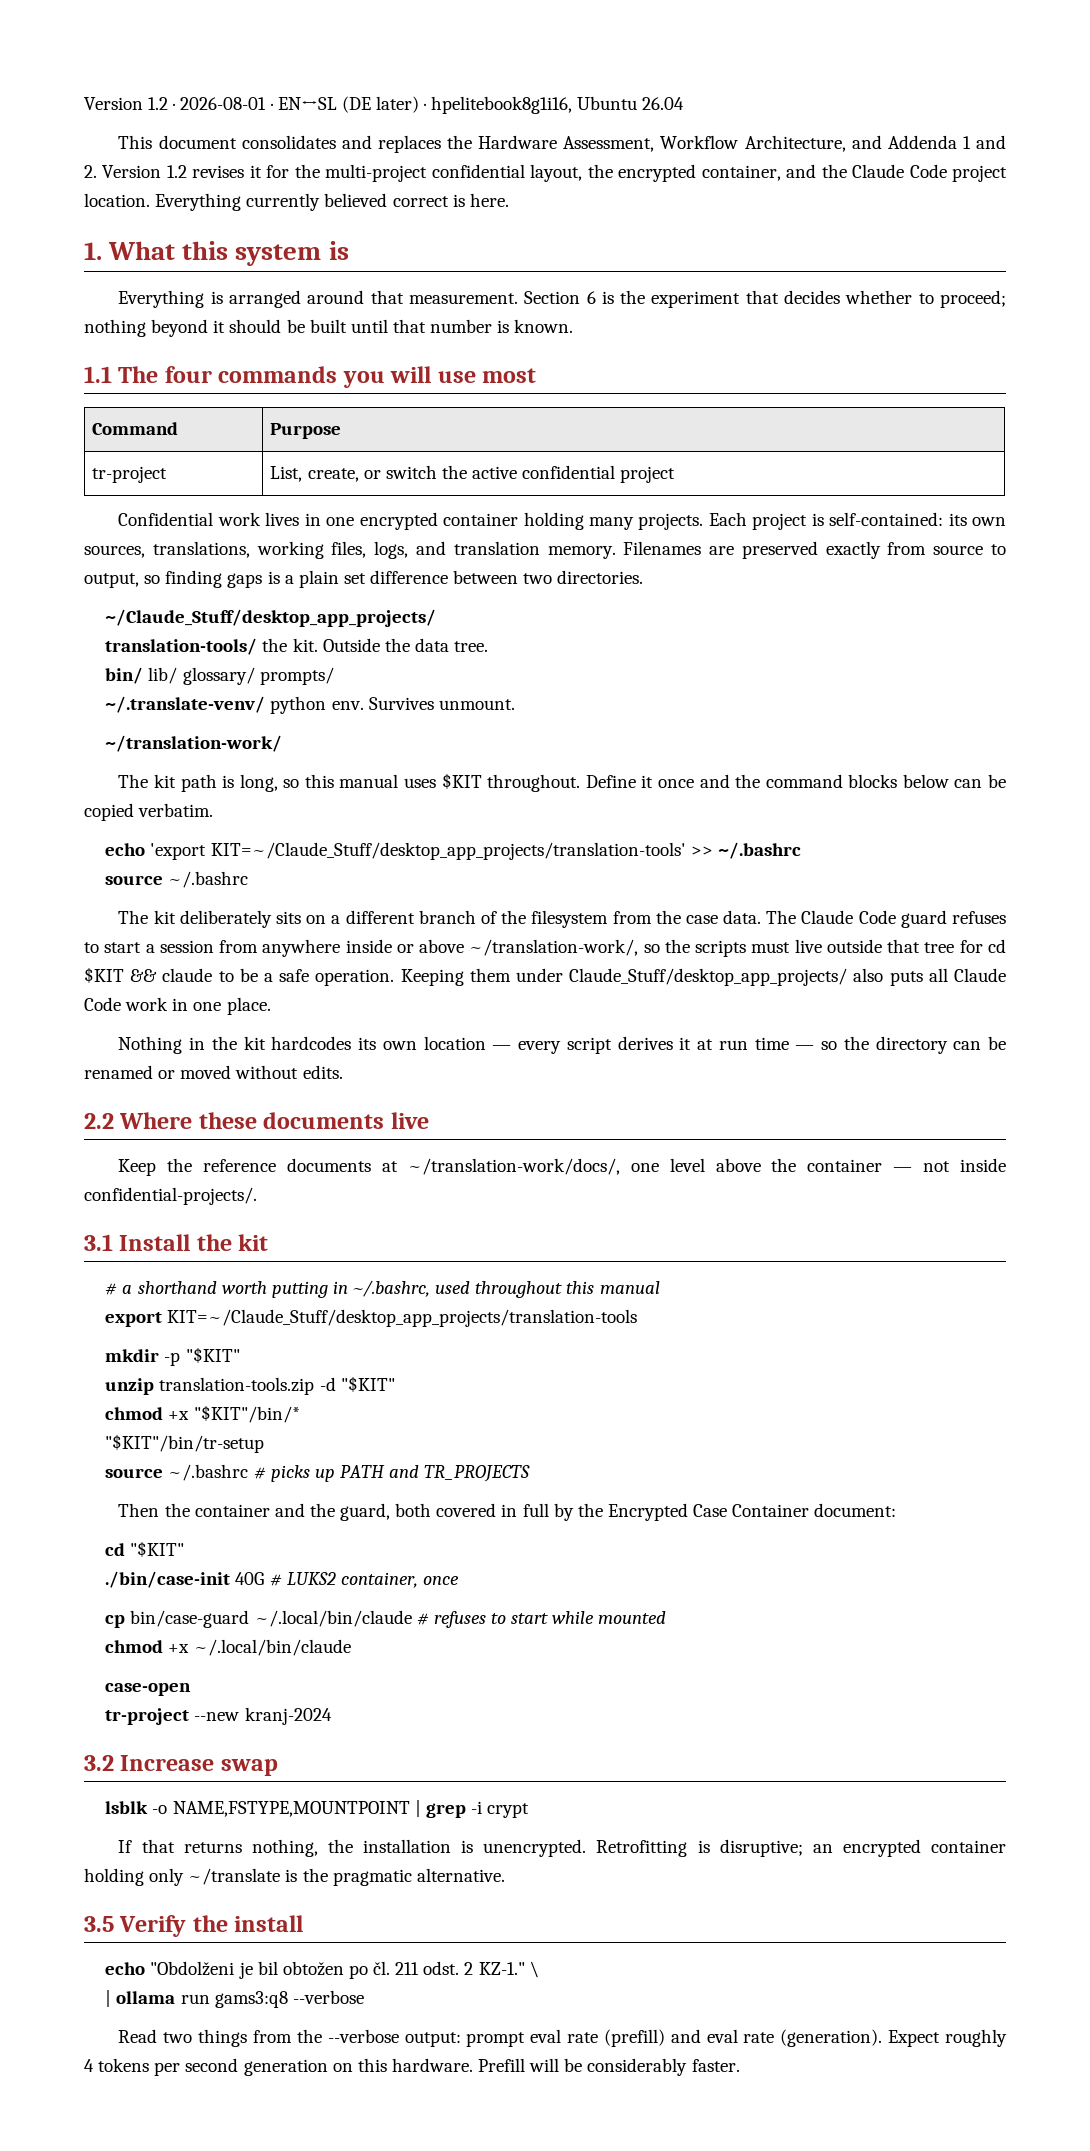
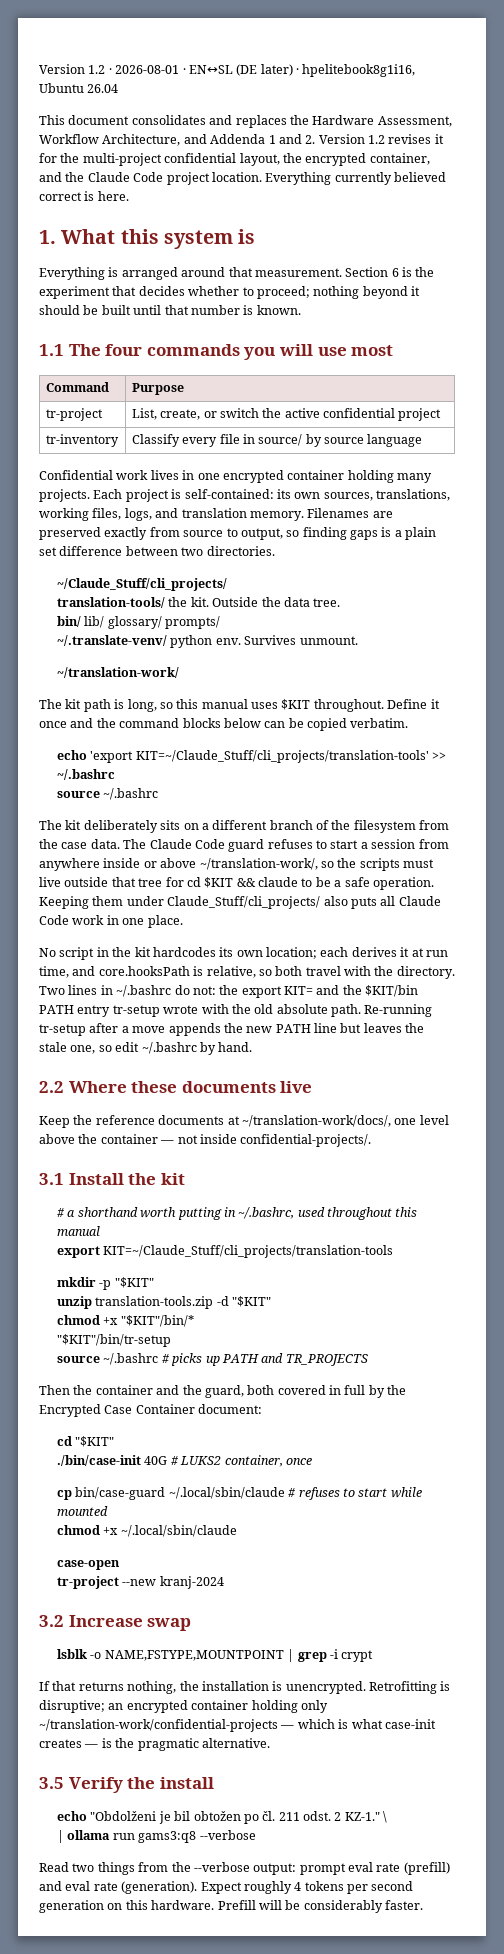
+ tr-inventory | Classify every file in source/ by source language
- ~/Claude_Stuff/desktop_app_projects/
+ ~/Claude_Stuff/cli_projects/
- echo 'export KIT=~/Claude_Stuff/desktop_app_projects/translation-tools' >> ~/.bashrc
+ echo 'export KIT=~/Claude_Stuff/cli_projects/translation-tools' >> ~/.bashrc
- Keeping them under Claude_Stuff/desktop_app_projects/ also puts all Claude Code work in one place.
+ Keeping them under Claude_Stuff/cli_projects/ also puts all Claude Code work in one place.
- Nothing in the kit hardcodes its own location — every script derives it at run time — so the directory can be renamed or moved without edits.
+ No script in the kit hardcodes its own location; each derives it at run time, and core.hooksPath is relative, so both travel with the directory. Two lines in ~/.bashrc do not: the export KIT= and the $KIT/bin PATH entry tr-setup wrote with the old absolute path. Re-running tr-setup after a move appends the new PATH line but leaves the stale one, so edit ~/.bashrc by hand.
- export KIT=~/Claude_Stuff/desktop_app_projects/translation-tools
+ export KIT=~/Claude_Stuff/cli_projects/translation-tools
- cp bin/case-guard ~/.local/bin/claude # refuses to start while mounted
+ cp bin/case-guard ~/.local/sbin/claude # refuses to start while mounted
- chmod +x ~/.local/bin/claude
+ chmod +x ~/.local/sbin/claude
- Retrofitting is disruptive; an encrypted container holding only ~/translate is the pragmatic alternative.
+ Retrofitting is disruptive; an encrypted container holding only ~/translation-work/confidential-projects — which is what case-init creates — is the pragmatic alternative.

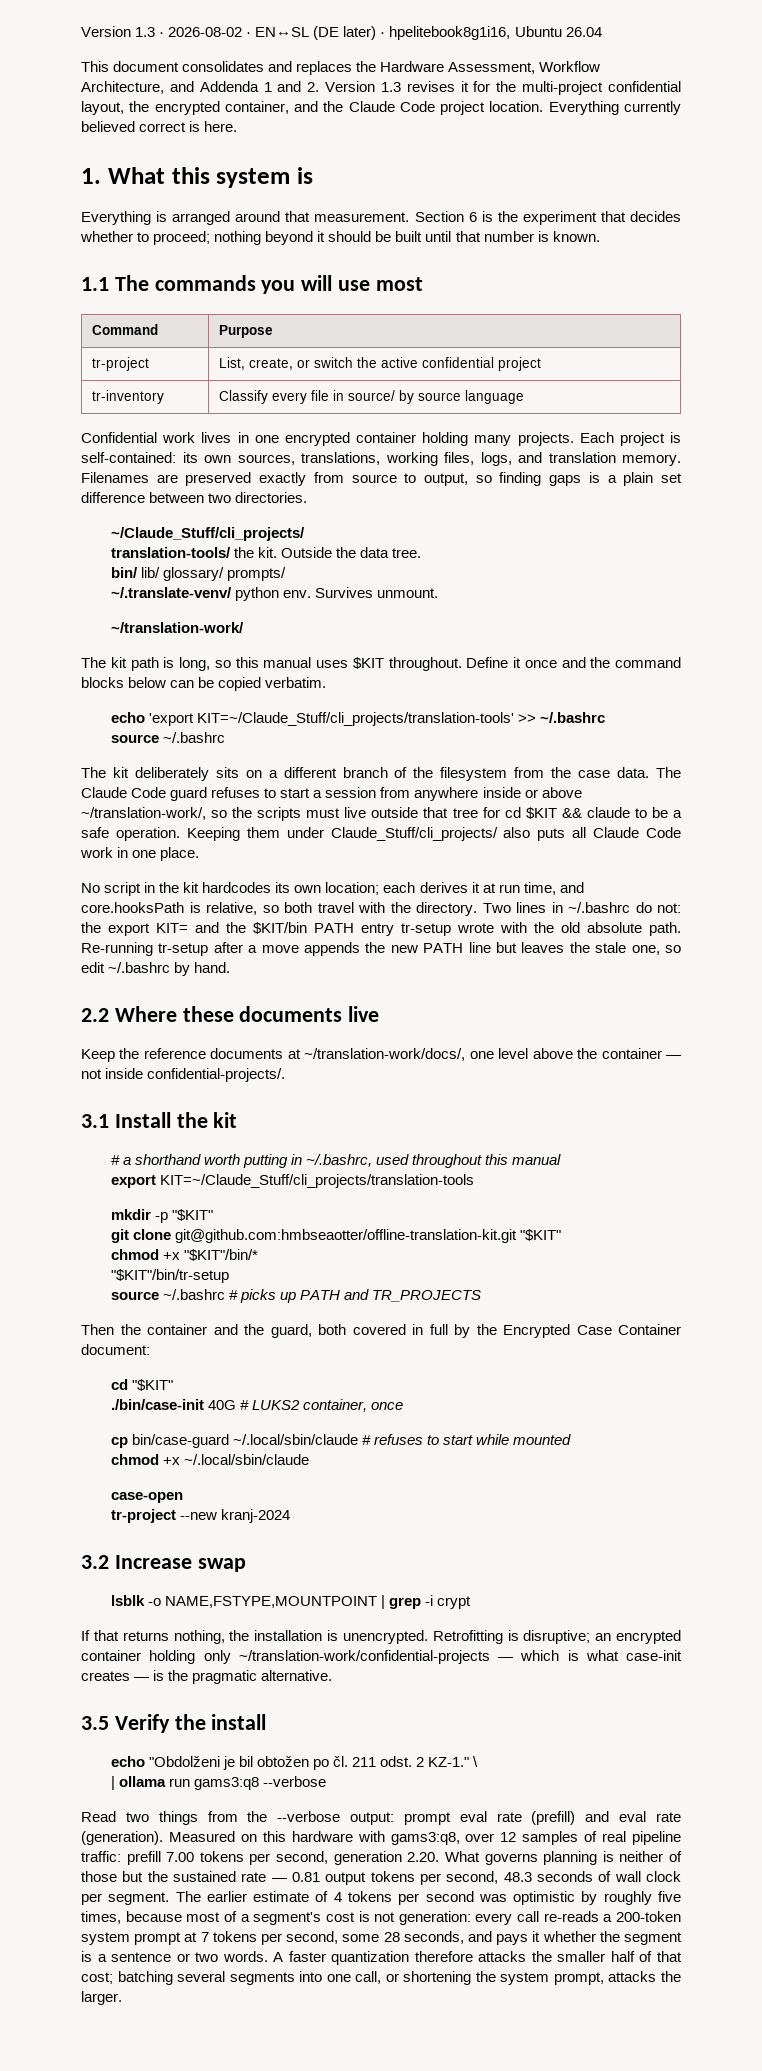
- Version 1.2 · 2026-08-01 · EN↔SL (DE later) · hpelitebook8g1i16, Ubuntu 26.04
+ Version 1.3 · 2026-08-02 · EN↔SL (DE later) · hpelitebook8g1i16, Ubuntu 26.04
- This document consolidates and replaces the Hardware Assessment, Workflow Architecture, and Addenda 1 and 2. Version 1.2 revises it for the multi-project confidential layout, the encrypted container, and the Claude Code project location.
+ This document consolidates and replaces the Hardware Assessment, Workflow Architecture, and Addenda 1 and 2. Version 1.3 revises it for the multi-project confidential layout, the encrypted container, and the Claude Code project location.
- 1.1 The four commands you will use most
+ 1.1 The commands you will use most
- unzip translation-tools.zip -d "$KIT"
+ git clone git@github.com:hmbseaotter/offline-translation-kit.git "$KIT"
- Expect roughly 4 tokens per second generation on this hardware. Prefill will be considerably faster.
+ Measured on this hardware with gams3:q8, over 12 samples of real pipeline traffic: prefill 7.00 tokens per second, generation 2.20. What governs planning is neither of those but the sustained rate — 0.81 output tokens per second, 48.3 seconds of wall clock per segment. The earlier estimate of 4 tokens per second was optimistic by roughly five times, because most of a segment's cost is not generation: every call re-reads a 200-token system prompt at 7 tokens per second, some 28 seconds, and pays it whether the segment is a sentence or two words. A faster quantization therefore attacks the smaller half of that cost; batching several segments into one call, or shortening the system prompt, attacks the larger.

